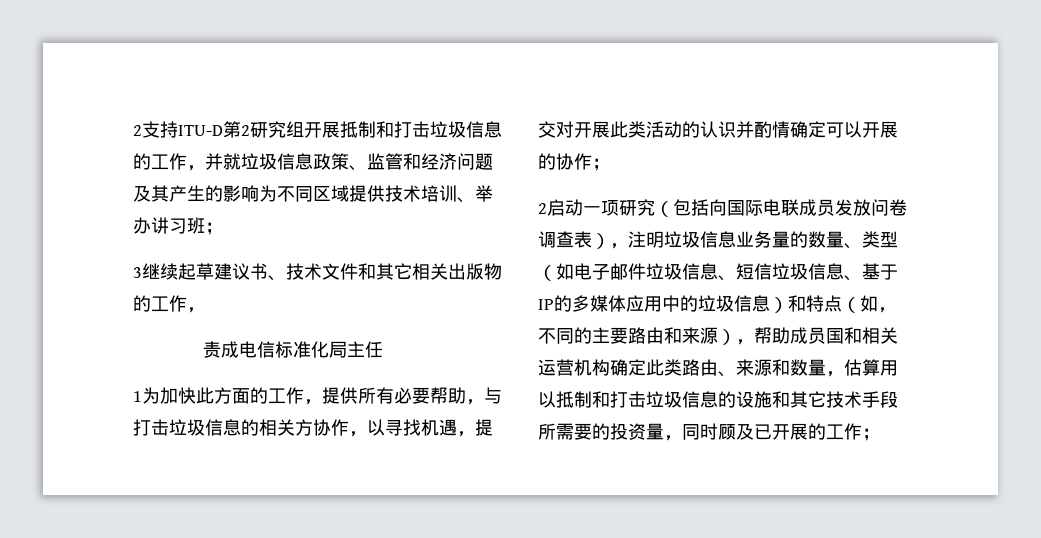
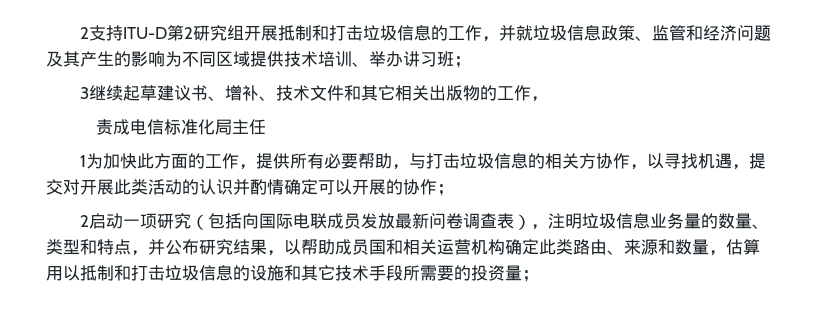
- 3继续起草建议书、技术文件和其它相关出版物的工作，
+ 3继续起草建议书、增补、技术文件和其它相关出版物的工作，
- 2启动一项研究（包括向国际电联成员发放问卷调查表），注明垃圾信息业务量的数量、类型（如电子邮件垃圾信息、短信垃圾信息、基于IP的多媒体应用中的垃圾信息）和特点（如，不同的主要路由和来源），帮助成员国和相关运营机构确定此类路由、来源和数量，估算用以抵制和打击垃圾信息的设施和其它技术手段所需要的投资量，同时顾及已开展的工作；
+ 2启动一项研究（包括向国际电联成员发放最新问卷调查表），注明垃圾信息业务量的数量、类型和特点，并公布研究结果，以帮助成员国和相关运营机构确定此类路由、来源和数量，估算用以抵制和打击垃圾信息的设施和其它技术手段所需要的投资量；

